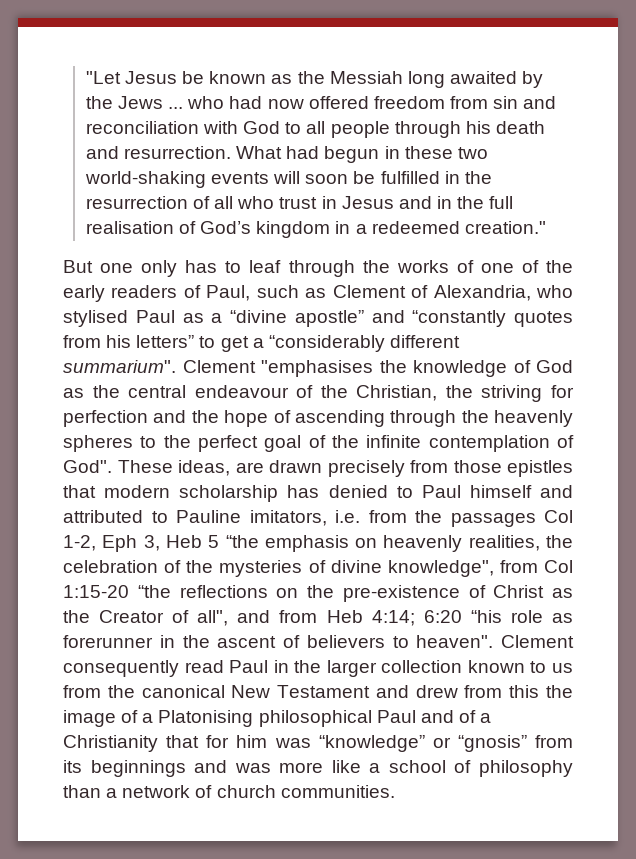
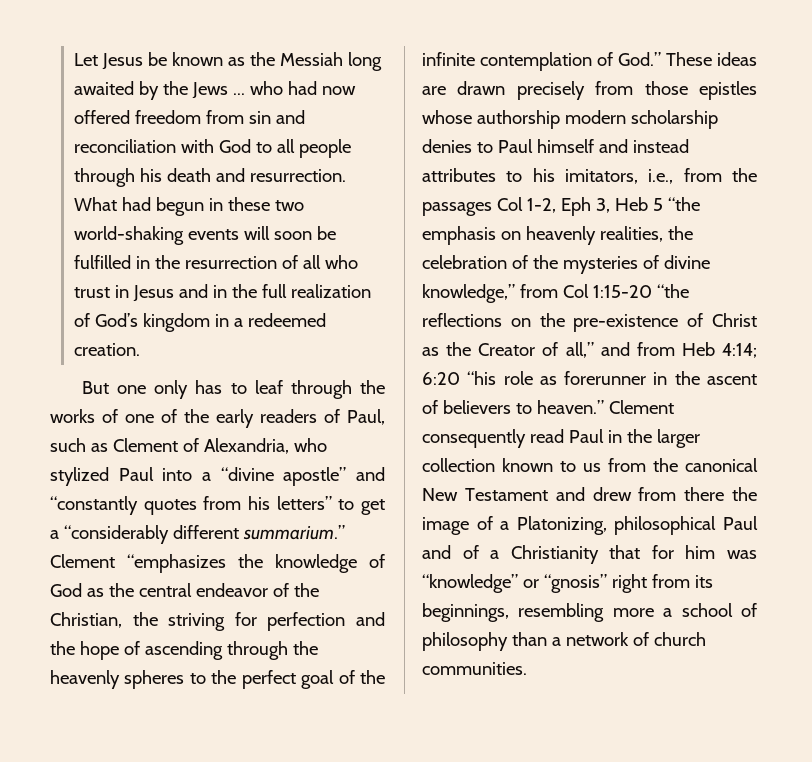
- "Let Jesus be known as the Messiah long awaited by the Jews ... who had now offered freedom from sin and reconciliation with God to all people through his death and resurrection.
+ Let Jesus be known as the Messiah long awaited by the Jews ... who had now offered freedom from sin and reconciliation with God to all people through his death and resurrection.
- What had begun in these two world-shaking events will soon be fulfilled in the resurrection of all who trust in Jesus and in the full realisation of God’s kingdom in a redeemed creation."
+ What had begun in these two world-shaking events will soon be fulfilled in the resurrection of all who trust in Jesus and in the full realization of God’s kingdom in a redeemed creation.
- But one only has to leaf through the works of one of the early readers of Paul, such as Clement of Alexandria, who stylised Paul as a “divine apostle” and “constantly quotes from his letters” to get a “considerably different summarium". Clement "emphasises the knowledge of God as the central endeavour of the Christian, the striving for perfection and the hope of ascending through the heavenly spheres to the perfect goal of the infinite contemplation of God". These ideas, are drawn precisely from those epistles that modern scholarship has denied to Paul himself and attributed to Pauline imitators, i.e. from the passages Col 1-2, Eph 3, Heb 5 “the emphasis on heavenly realities, the celebration of the mysteries of divine knowledge", from Col 1:15-20 “the reflections on the pre-existence of Christ as the Creator of all", and from Heb 4:14;
+ But one only has to leaf through the works of one of the early readers of Paul, such as Clement of Alexandria, who stylized Paul into a “divine apostle” and “constantly quotes from his letters” to get a “considerably different summarium.” Clement “emphasizes the knowledge of God as the central endeavor of the Christian, the striving for perfection and the hope of ascending through the heavenly spheres to the perfect goal of the infinite contemplation of God.” These ideas are drawn precisely from those epistles whose authorship modern scholarship denies to Paul himself and instead attributes to his imitators, i.e., from the passages Col 1-2, Eph 3, Heb 5 “the emphasis on heavenly realities, the celebration of the mysteries of divine knowledge,” from Col 1:15-20 “the reflections on the pre-existence of Christ as the Creator of all,” and from Heb 4:14;
- 6:20 “his role as forerunner in the ascent of believers to heaven".
+ 6:20 “his role as forerunner in the ascent of believers to heaven.”
- Clement consequently read Paul in the larger collection known to us from the canonical New Testament and drew from this the image of a Platonising philosophical Paul and of a Christianity that for him was “knowledge” or “gnosis” from its beginnings and was more like a school of philosophy than a network of church communities.
+ Clement consequently read Paul in the larger collection known to us from the canonical New Testament and drew from there the image of a Platonizing, philosophical Paul and of a Christianity that for him was “knowledge” or “gnosis” right from its beginnings, resembling more a school of philosophy than a network of church communities.

